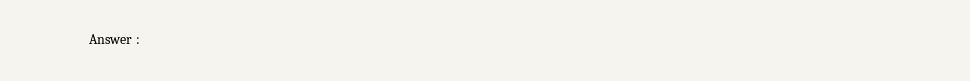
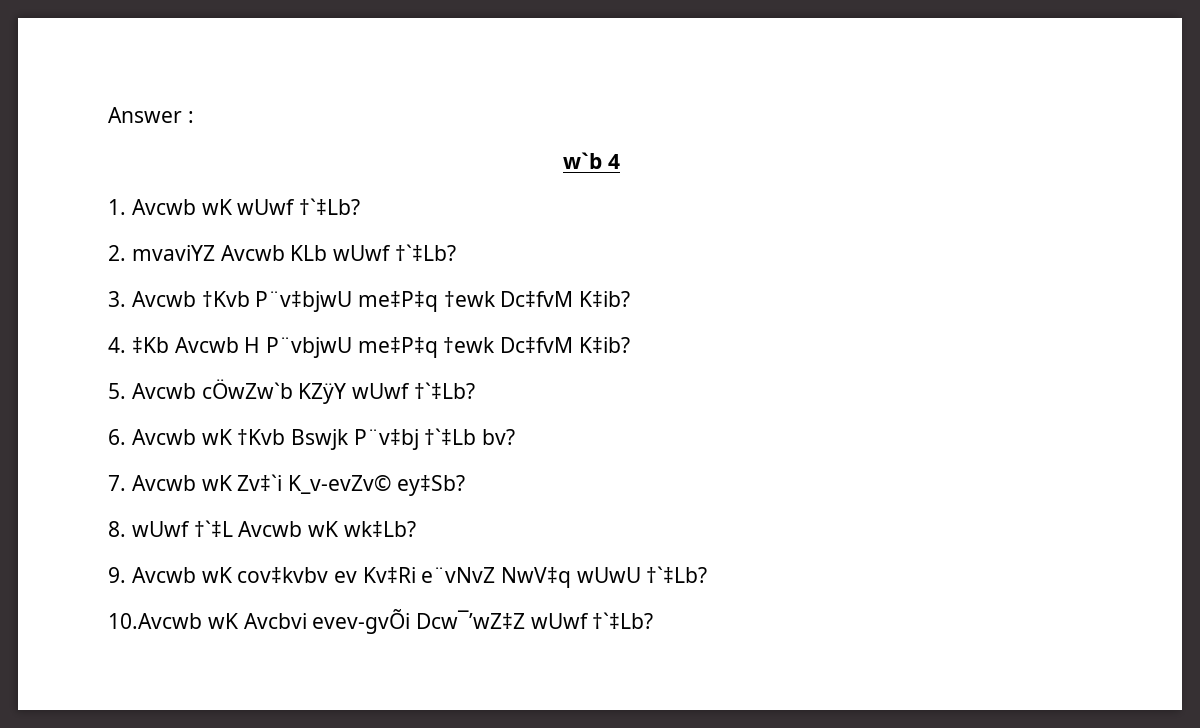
+ w`b 4
+ 1. Avcwb wK wUwf †`‡Lb?
+ 2. mvaviYZ Avcwb KLb wUwf †`‡Lb?
+ 3. Avcwb †Kvb P¨v‡bjwU me‡P‡q †ewk Dc‡fvM K‡ib?
+ 4. ‡Kb Avcwb H P¨vbjwU me‡P‡q †ewk Dc‡fvM K‡ib?
+ 5. Avcwb cÖwZw`b KZÿY wUwf †`‡Lb?
+ 6. Avcwb wK †Kvb Bswjk P¨v‡bj †`‡Lb bv?
+ 7. Avcwb wK Zv‡`i K_v-evZv© ey‡Sb?
+ 8. wUwf †`‡L Avcwb wK wk‡Lb?
+ 9. Avcwb wK cov‡kvbv ev Kv‡Ri e¨vNvZ NwV‡q wUwU †`‡Lb?
+ 10.Avcwb wK Avcbvi evev-gvÕi Dcw¯’wZ‡Z wUwf †`‡Lb?

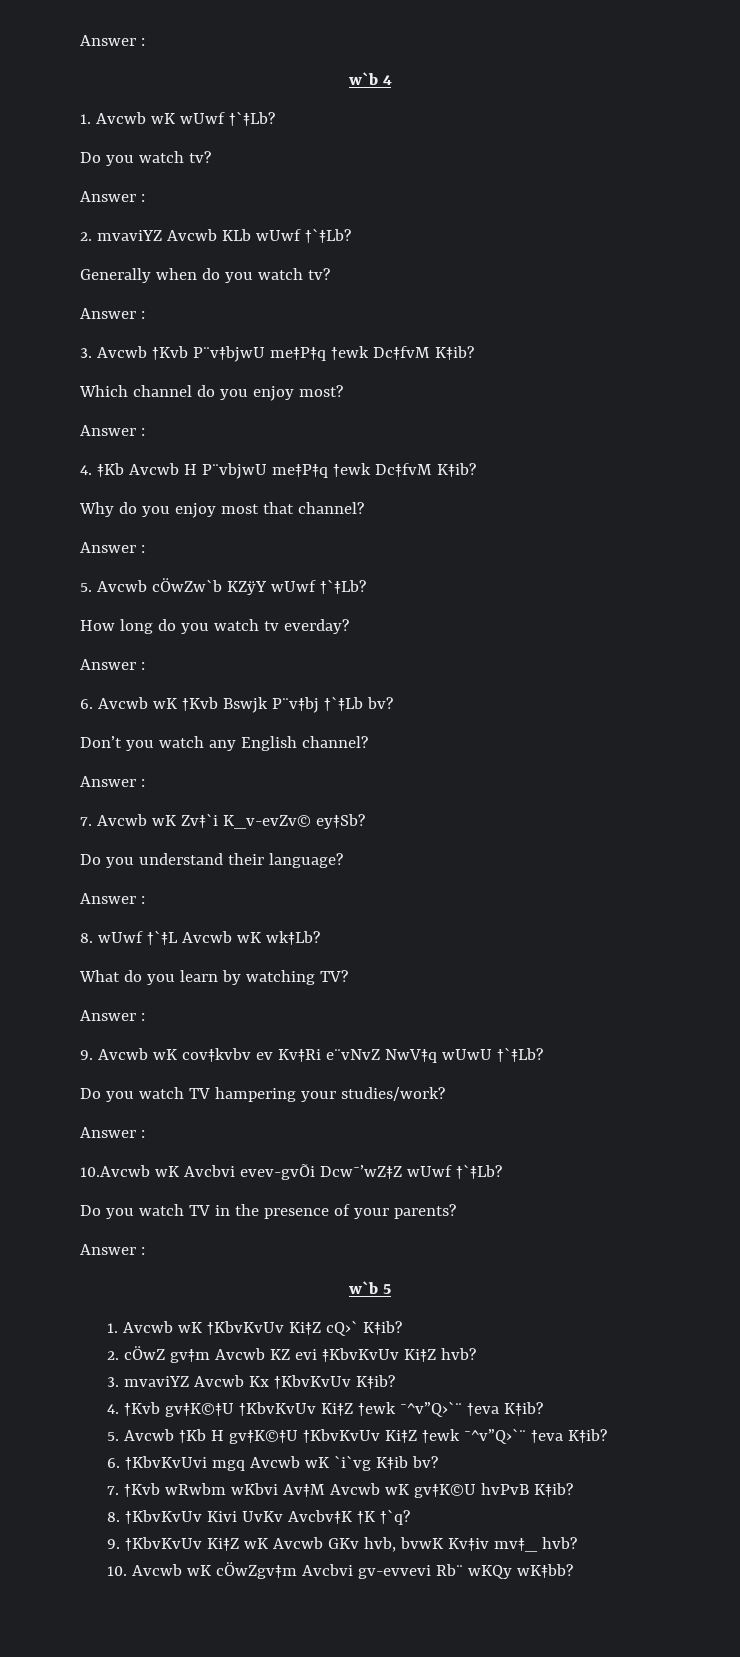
+ Do you watch tv?
+ Answer :
+ Generally when do you watch tv?
+ Answer :
+ Which channel do you enjoy most?
+ Answer :
+ Why do you enjoy most that channel?
+ Answer :
+ How long do you watch tv everday?
+ Answer :
+ Don’t you watch any English channel?
+ Answer :
+ Do you understand their language?
+ Answer :
+ What do you learn by watching TV?
+ Answer :
+ Do you watch TV hampering your studies/work?
+ Answer :
+ Do you watch TV in the presence of your parents?
+ Answer :
+ w`b 5
+ 1. Avcwb wK †KbvKvUv Ki‡Z cQ›` K‡ib?
+ 2. cÖwZ gv‡m Avcwb KZ evi ‡KbvKvUv Ki‡Z hvb?
+ 3. mvaviYZ Avcwb Kx †KbvKvUv K‡ib?
+ 4. †Kvb gv‡K©‡U †KbvKvUv Ki‡Z †ewk ¯^v”Q›`¨ †eva K‡ib?
+ 5. Avcwb †Kb H gv‡K©‡U †KbvKvUv Ki‡Z †ewk ¯^v”Q›`¨ †eva K‡ib?
+ 6. †KbvKvUvi mgq Avcwb wK `i`vg K‡ib bv?
+ 7. †Kvb wRwbm wKbvi Av‡M Avcwb wK gv‡K©U hvPvB K‡ib?
+ 8. †KbvKvUv Kivi UvKv Avcbv‡K †K †`q?
+ 9. †KbvKvUv Ki‡Z wK Avcwb GKv hvb, bvwK Kv‡iv mv‡_ hvb?
+ 10. Avcwb wK cÖwZgv‡m Avcbvi gv-evvevi Rb¨ wKQy wK‡bb?

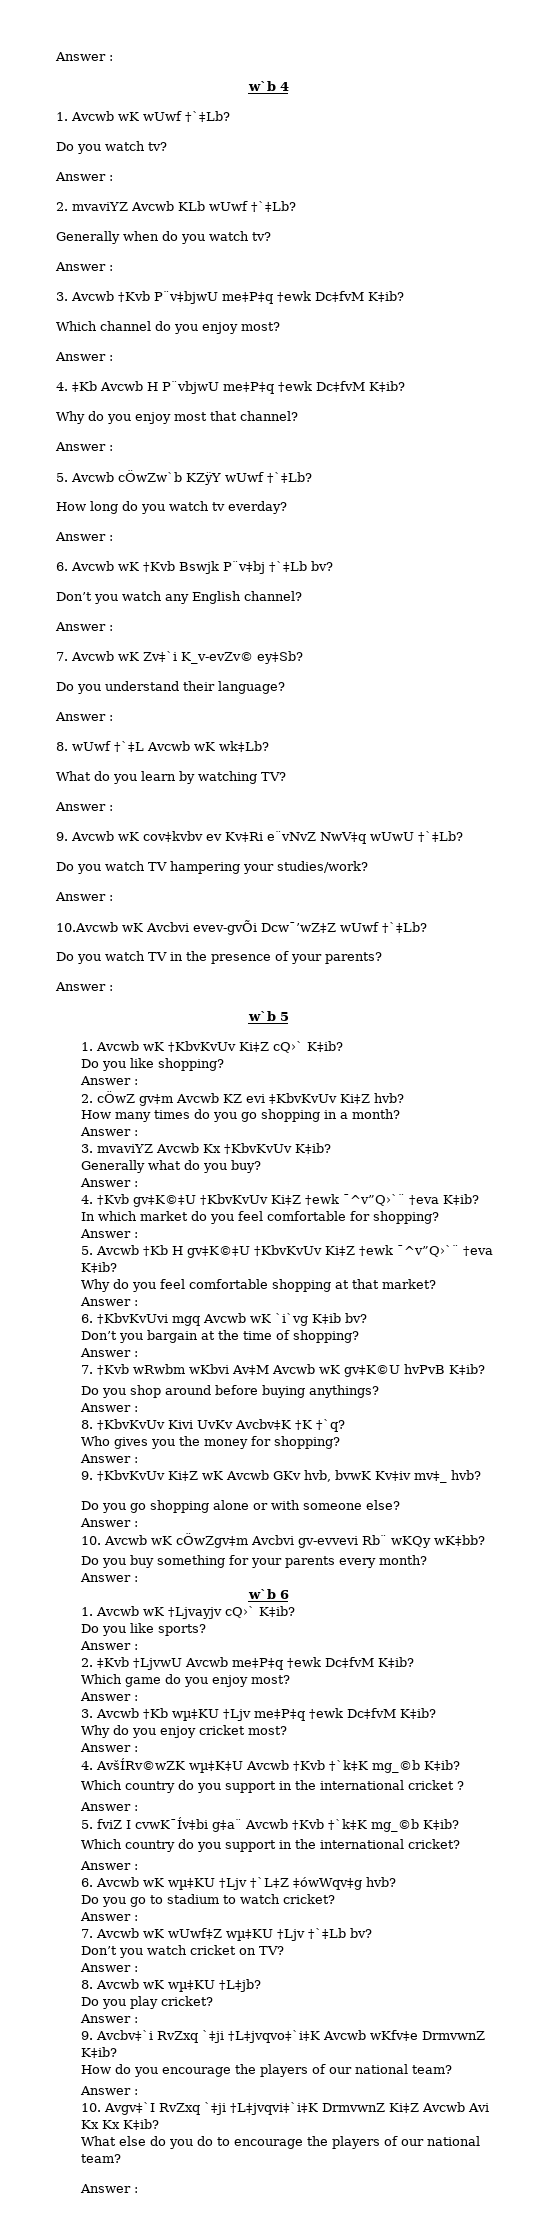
+ Do you like shopping?
+ Answer :
+ How many times do you go shopping in a month?
+ Answer :
+ Generally what do you buy?
+ Answer :
+ In which market do you feel comfortable for shopping?
+ Answer :
+ Why do you feel comfortable shopping at that market?
+ Answer :
+ Don’t you bargain at the time of shopping?
+ Answer :
+ Do you shop around before buying anythings?
+ Answer :
+ Who gives you the money for shopping?
+ Answer :
+ Do you go shopping alone or with someone else?
+ Answer :
+ Do you buy something for your parents every month?
+ Answer :
+ w`b 6
+ 1. Avcwb wK †Ljvayjv cQ›` K‡ib?
+ Do you like sports?
+ Answer :
+ 2. ‡Kvb †LjvwU Avcwb me‡P‡q †ewk Dc‡fvM K‡ib?
+ Which game do you enjoy most?
+ Answer :
+ 3. Avcwb †Kb wµ‡KU †Ljv me‡P‡q †ewk Dc‡fvM K‡ib?
+ Why do you enjoy cricket most?
+ Answer :
+ 4. AvšÍRv©wZK wµ‡K‡U Avcwb †Kvb †`k‡K mg_©b K‡ib?
+ Which country do you support in the international cricket ?
+ Answer :
+ 5. fviZ I cvwK¯Ív‡bi g‡a¨ Avcwb †Kvb †`k‡K mg_©b K‡ib?
+ Which country do you support in the international cricket?
+ Answer :
+ 6. Avcwb wK wµ‡KU †Ljv †`L‡Z ‡ówWqv‡g hvb?
+ Do you go to stadium to watch cricket?
+ Answer :
+ 7. Avcwb wK wUwf‡Z wµ‡KU †Ljv †`‡Lb bv?
+ Don’t you watch cricket on TV?
+ Answer :
+ 8. Avcwb wK wµ‡KU †L‡jb?
+ Do you play cricket?
+ Answer :
+ 9. Avcbv‡`i RvZxq `‡ji †L‡jvqvo‡`i‡K Avcwb wKfv‡e DrmvwnZ K‡ib?
+ How do you encourage the players of our national team?
+ Answer :
+ 10. Avgv‡`I RvZxq `‡ji †L‡jvqvi‡`i‡K DrmvwnZ Ki‡Z Avcwb Avi Kx Kx K‡ib?
+ What else do you do to encourage the players of our national team?
+ Answer :

